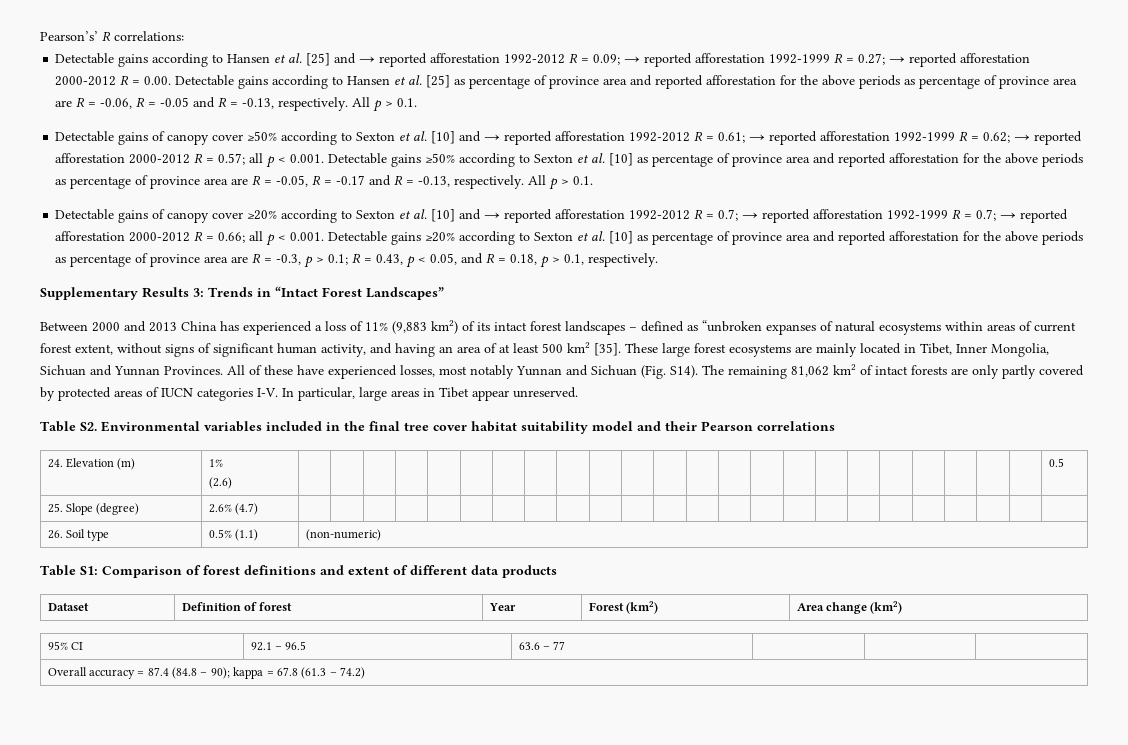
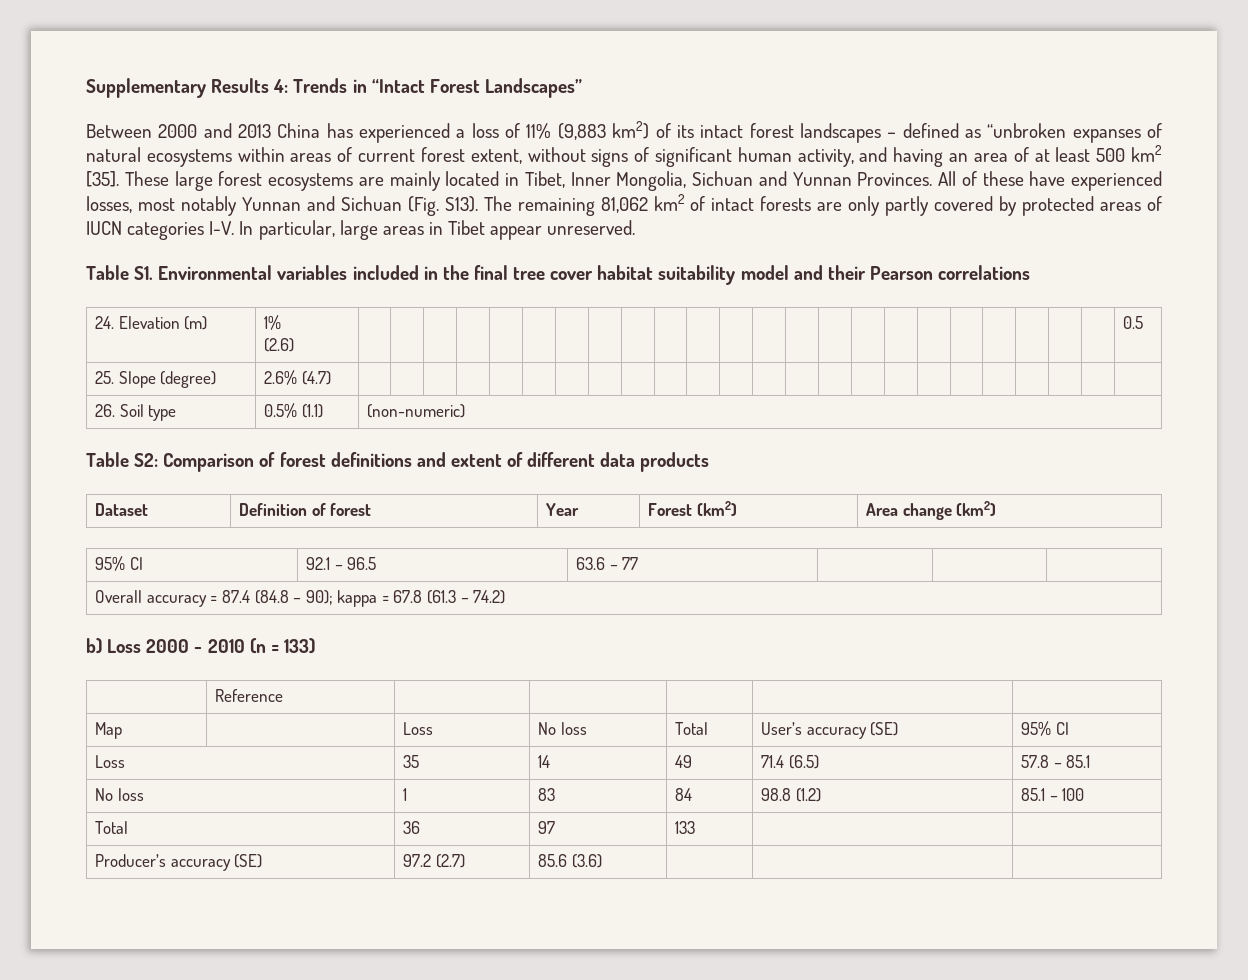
- Pearson’s’ R correlations:
- Detectable gains according to Hansen et al. [25] and → reported afforestation 1992-2012 R = 0.09; → reported afforestation 1992-1999 R = 0.27; → reported afforestation 2000-2012 R = 0.00. Detectable gains according to Hansen et al. [25] as percentage of province area and reported afforestation for the above periods as percentage of province area are R = -0.06, R = -0.05 and R = -0.13, respectively. All p > 0.1.
- Detectable gains of canopy cover ≥50% according to Sexton et al. [10] and → reported afforestation 1992-2012 R = 0.61; → reported afforestation 1992-1999 R = 0.62; → reported afforestation 2000-2012 R = 0.57; all p < 0.001. Detectable gains ≥50% according to Sexton et al. [10] as percentage of province area and reported afforestation for the above periods as percentage of province area are R = -0.05, R = -0.17 and R = -0.13, respectively. All p > 0.1.
- Detectable gains of canopy cover ≥20% according to Sexton et al. [10] and → reported afforestation 1992-2012 R = 0.7; → reported afforestation 1992-1999 R = 0.7; → reported afforestation 2000-2012 R = 0.66; all p < 0.001. Detectable gains ≥20% according to Sexton et al. [10] as percentage of province area and reported afforestation for the above periods as percentage of province area are R = -0.3, p > 0.1; R = 0.43, p < 0.05, and R = 0.18, p > 0.1, respectively.
- Supplementary Results 3: Trends in “Intact Forest Landscapes”
+ Supplementary Results 4: Trends in “Intact Forest Landscapes”
- All of these have experienced losses, most notably Yunnan and Sichuan (Fig. S14).
+ All of these have experienced losses, most notably Yunnan and Sichuan (Fig. S13).
- Table S2. Environmental variables included in the final tree cover habitat suitability model and their Pearson correlations
+ Table S1. Environmental variables included in the final tree cover habitat suitability model and their Pearson correlations
- Table S1: Comparison of forest definitions and extent of different data products
+ Table S2: Comparison of forest definitions and extent of different data products
+ b) Loss 2000 - 2010 (n = 133)
+ | Reference | | | | |
+ Map | | Loss | No loss | Total | User’s accuracy (SE) | 95% CI
+ Loss | 35 | 14 | 49 | 71.4 (6.5) | 57.8 – 85.1
+ No loss | 1 | 83 | 84 | 98.8 (1.2) | 85.1 – 100
+ Total | 36 | 97 | 133 | |
+ Producer’s accuracy (SE) | 97.2 (2.7) | 85.6 (3.6) | | |

